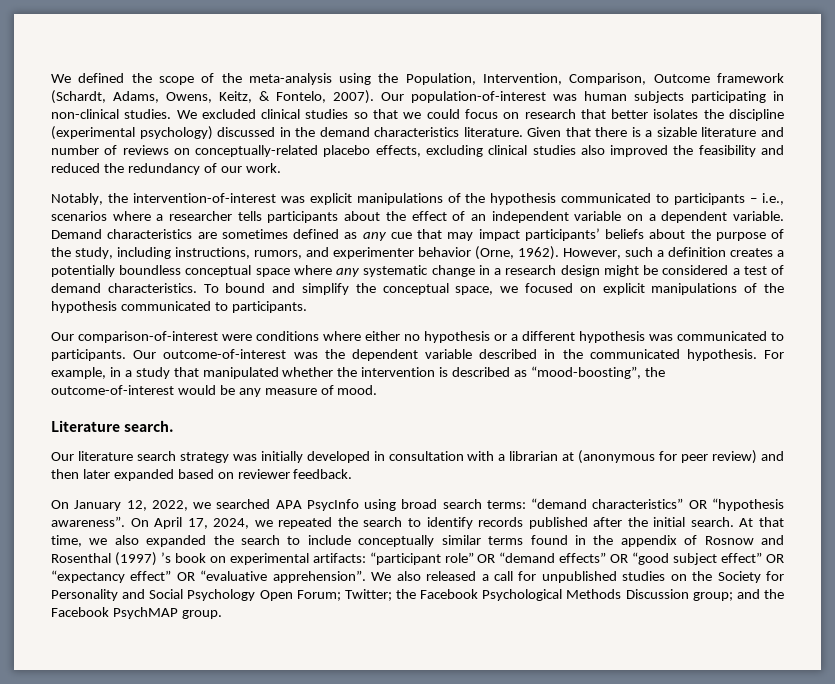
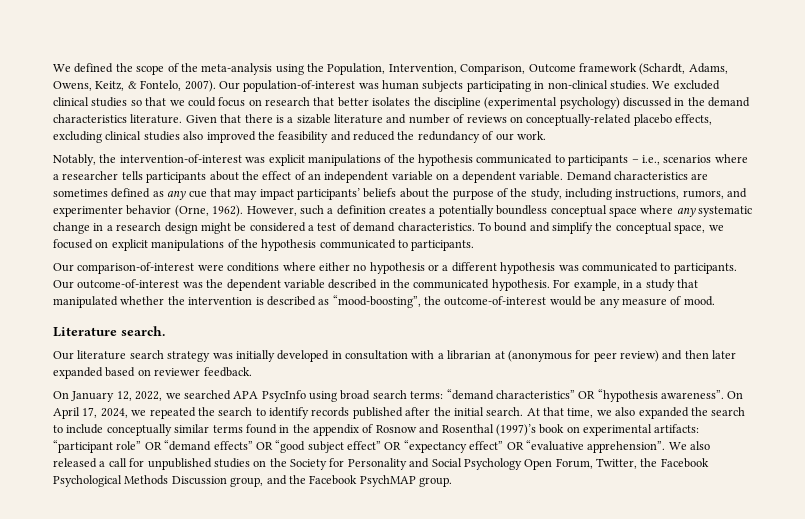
- At that time, we also expanded the search to include conceptually similar terms found in the appendix of Rosnow and Rosenthal (1997) ’s book on experimental artifacts: “participant role” OR “demand effects” OR “good subject effect” OR “expectancy effect” OR “evaluative apprehension”.
+ At that time, we also expanded the search to include conceptually similar terms found in the appendix of Rosnow and Rosenthal (1997)’s book on experimental artifacts: “participant role” OR “demand effects” OR “good subject effect” OR “expectancy effect” OR “evaluative apprehension”.
- We also released a call for unpublished studies on the Society for Personality and Social Psychology Open Forum; Twitter; the Facebook Psychological Methods Discussion group; and the Facebook PsychMAP group.
+ We also released a call for unpublished studies on the Society for Personality and Social Psychology Open Forum, Twitter, the Facebook Psychological Methods Discussion group, and the Facebook PsychMAP group.

